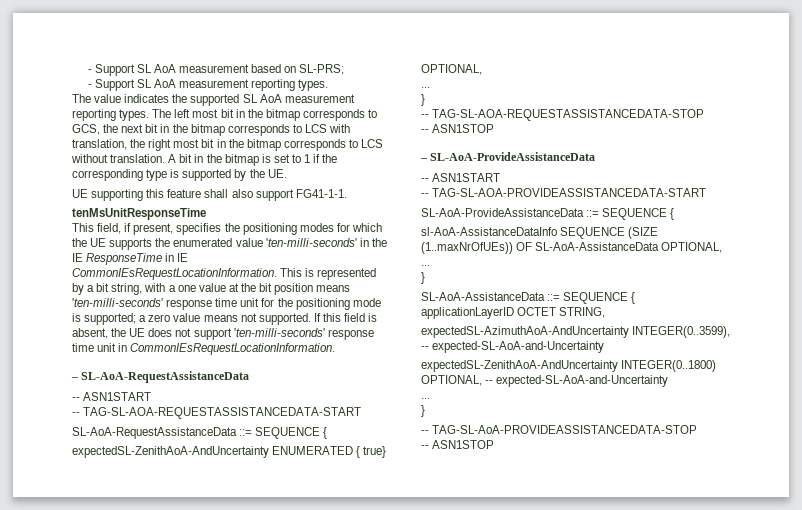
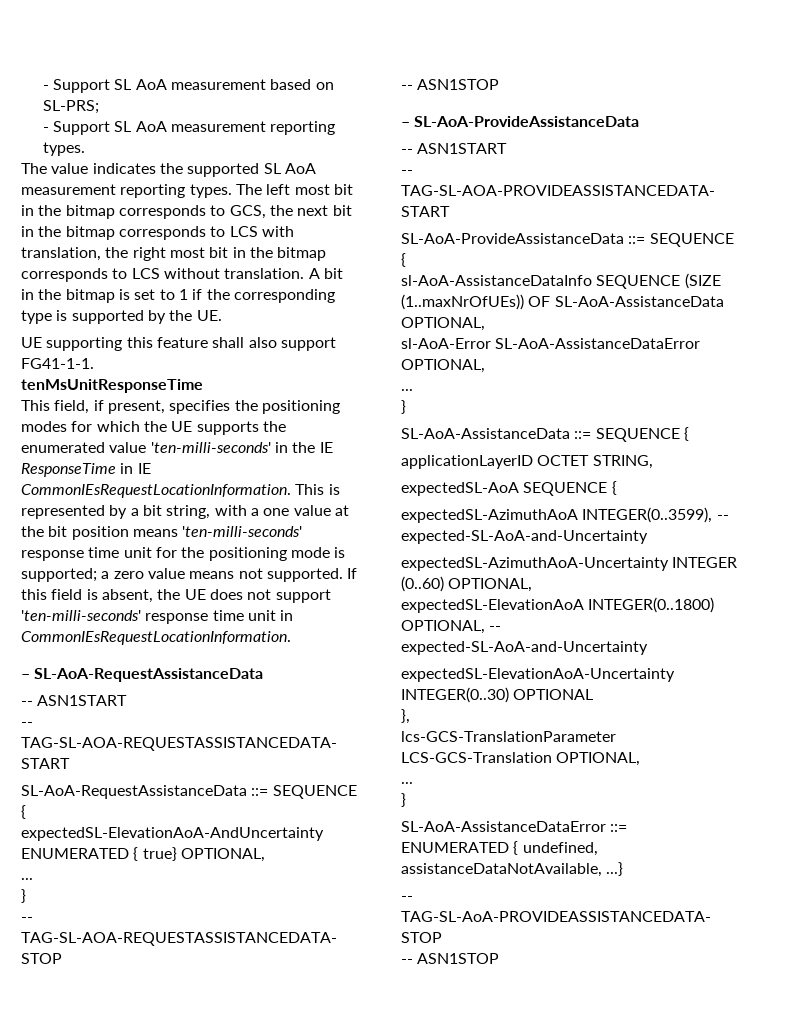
- expectedSL-ZenithAoA-AndUncertainty ENUMERATED { true} OPTIONAL,
+ expectedSL-ElevationAoA-AndUncertainty ENUMERATED { true} OPTIONAL,
+ sl-AoA-Error SL-AoA-AssistanceDataError OPTIONAL,
- expectedSL-AzimuthAoA-AndUncertainty INTEGER(0..3599), -- expected-SL-AoA-and-Uncertainty
+ expectedSL-AoA SEQUENCE {
+ expectedSL-AzimuthAoA INTEGER(0..3599), -- expected-SL-AoA-and-Uncertainty
- expectedSL-ZenithAoA-AndUncertainty INTEGER(0..1800) OPTIONAL, -- expected-SL-AoA-and-Uncertainty
+ expectedSL-AzimuthAoA-Uncertainty INTEGER (0..60) OPTIONAL,
+ expectedSL-ElevationAoA INTEGER(0..1800) OPTIONAL, -- expected-SL-AoA-and-Uncertainty
+ expectedSL-ElevationAoA-Uncertainty INTEGER(0..30) OPTIONAL
+ },
+ lcs-GCS-TranslationParameter LCS-GCS-Translation OPTIONAL,
  ...
  }
+ SL-AoA-AssistanceDataError ::= ENUMERATED { undefined, assistanceDataNotAvailable, ...}

